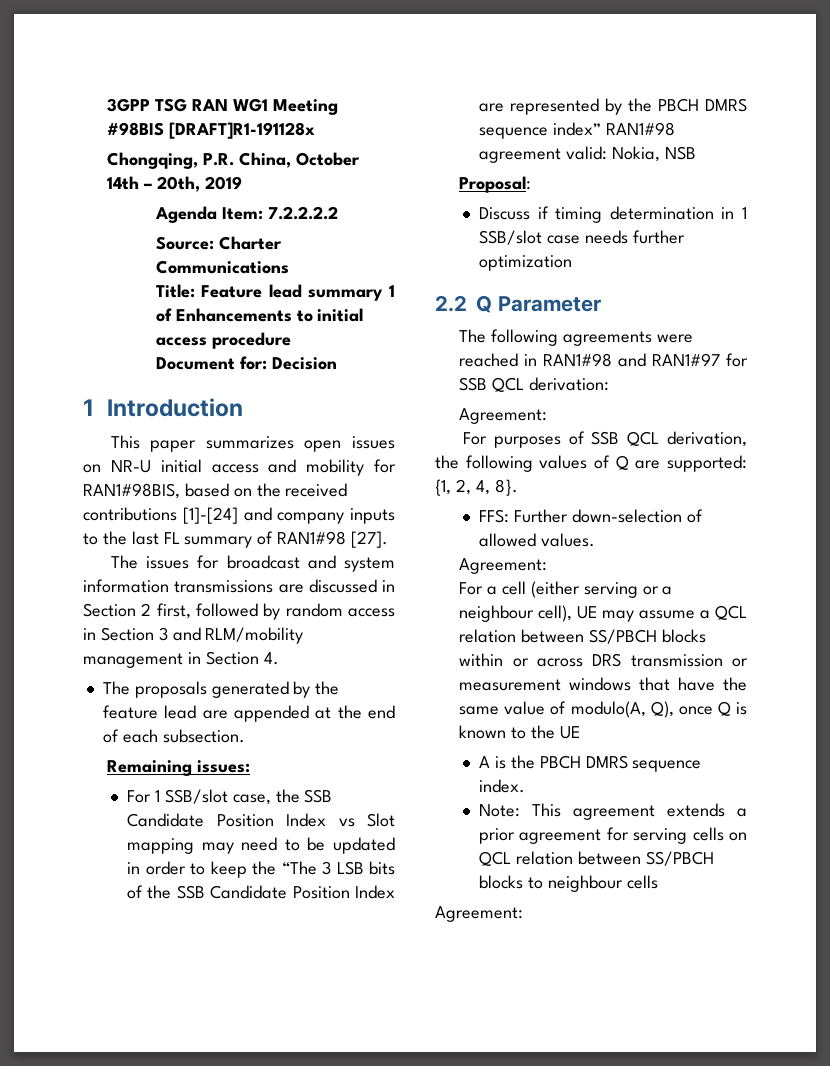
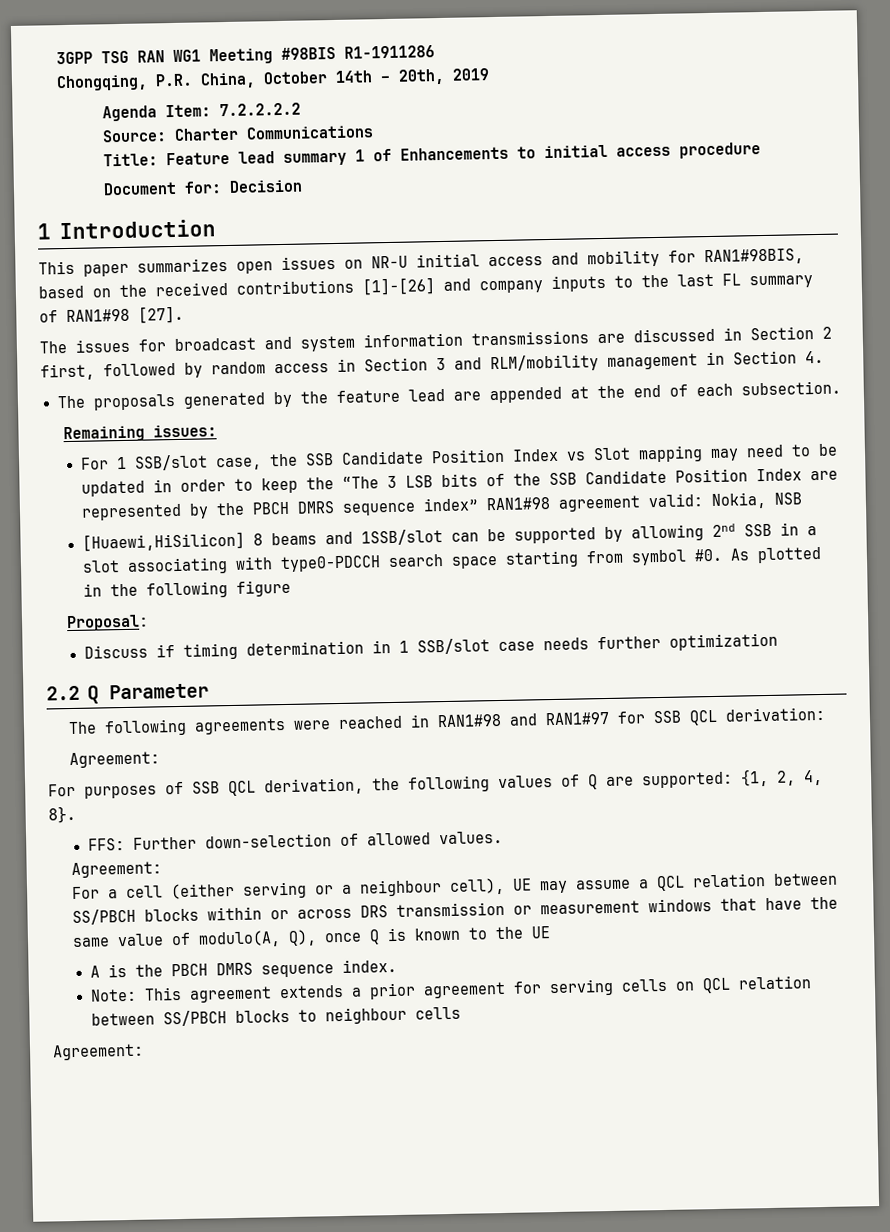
- 3GPP TSG RAN WG1 Meeting #98BIS [DRAFT]R1-191128x
+ 3GPP TSG RAN WG1 Meeting #98BIS R1-1911286
- This paper summarizes open issues on NR-U initial access and mobility for RAN1#98BIS, based on the received contributions [1]-[24] and company inputs to the last FL summary of RAN1#98 [27].
+ This paper summarizes open issues on NR-U initial access and mobility for RAN1#98BIS, based on the received contributions [1]-[26] and company inputs to the last FL summary of RAN1#98 [27].
+ [Huaewi,HiSilicon] 8 beams and 1SSB/slot can be supported by allowing 2nd SSB in a slot associating with type0-PDCCH search space starting from symbol #0. As plotted in the following figure

